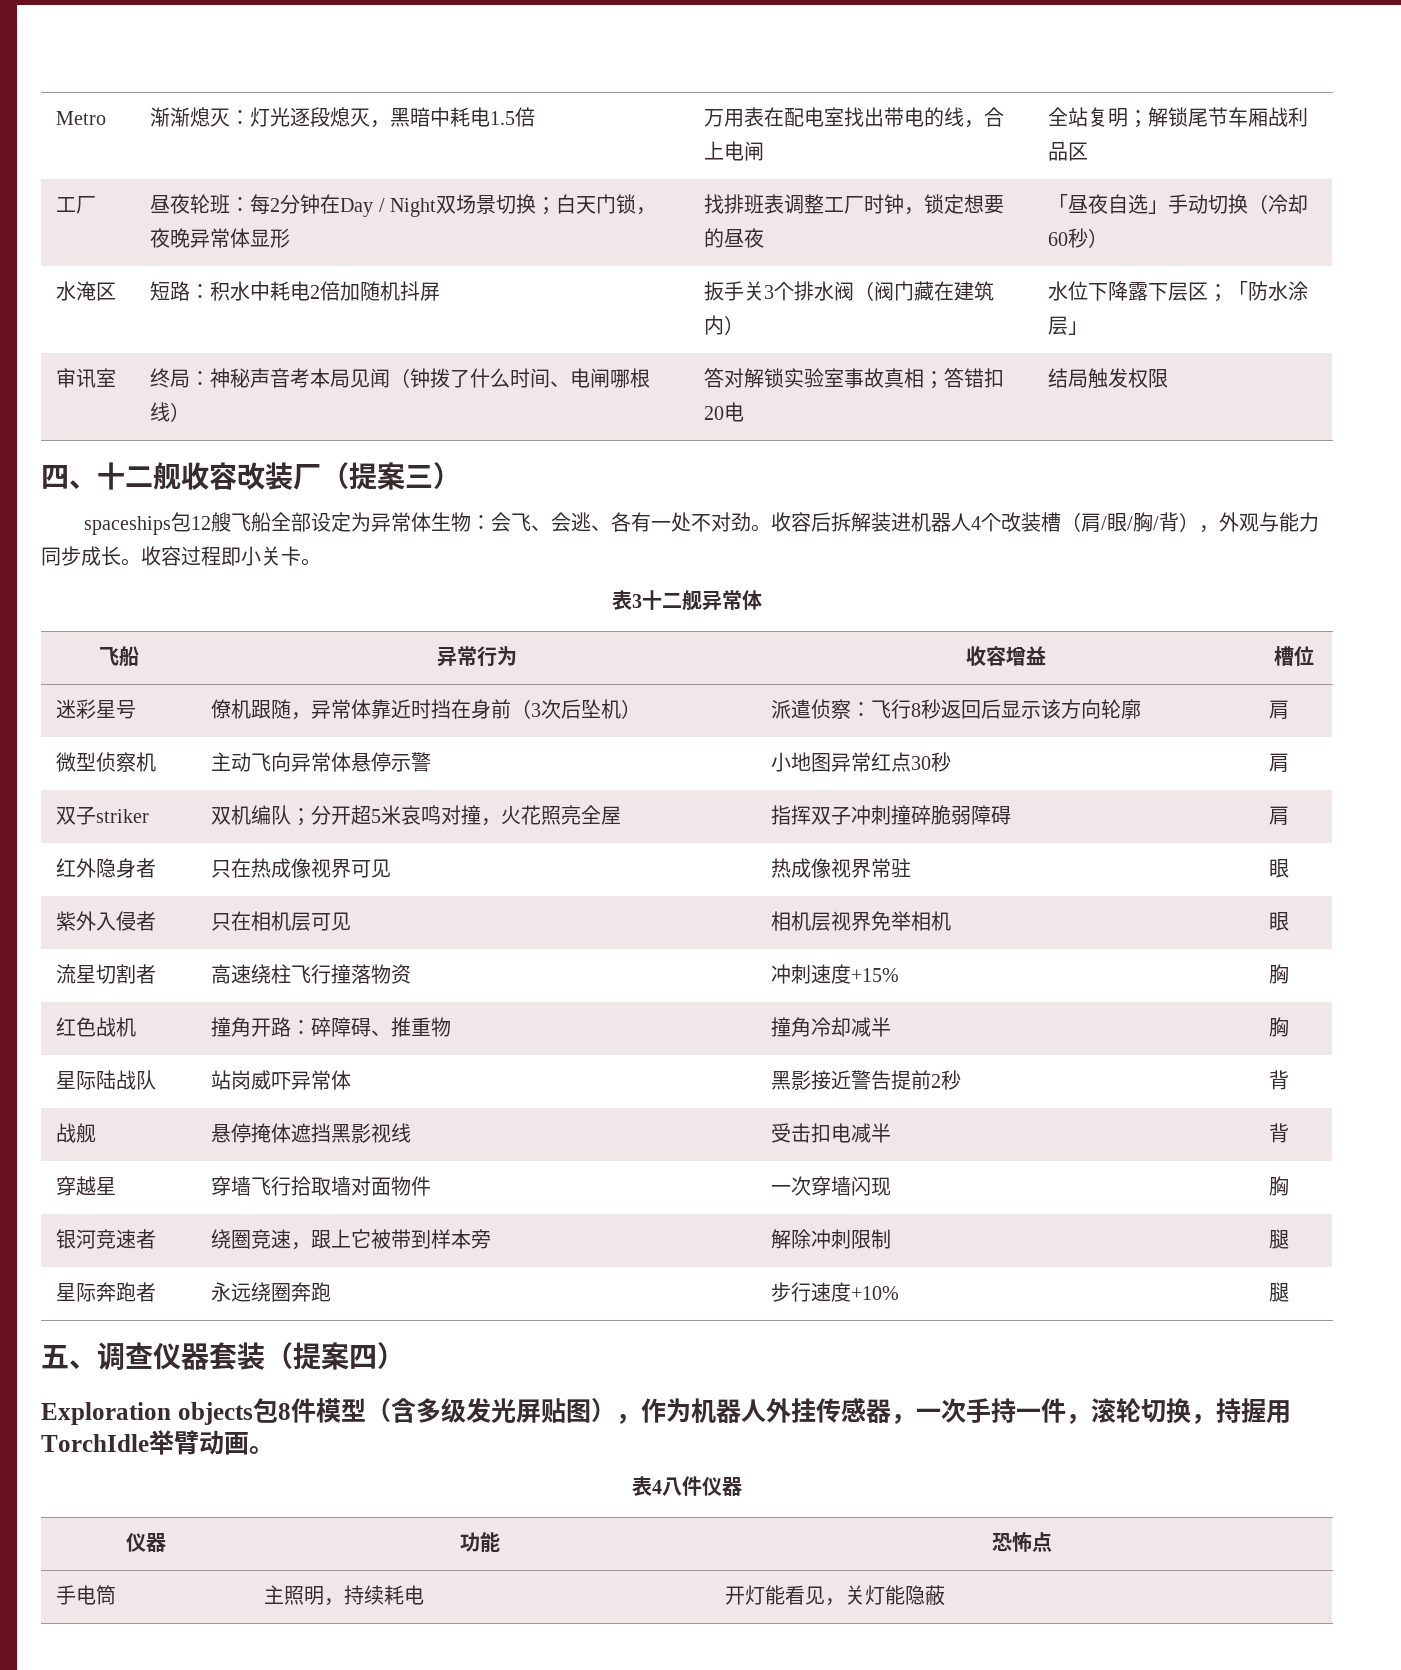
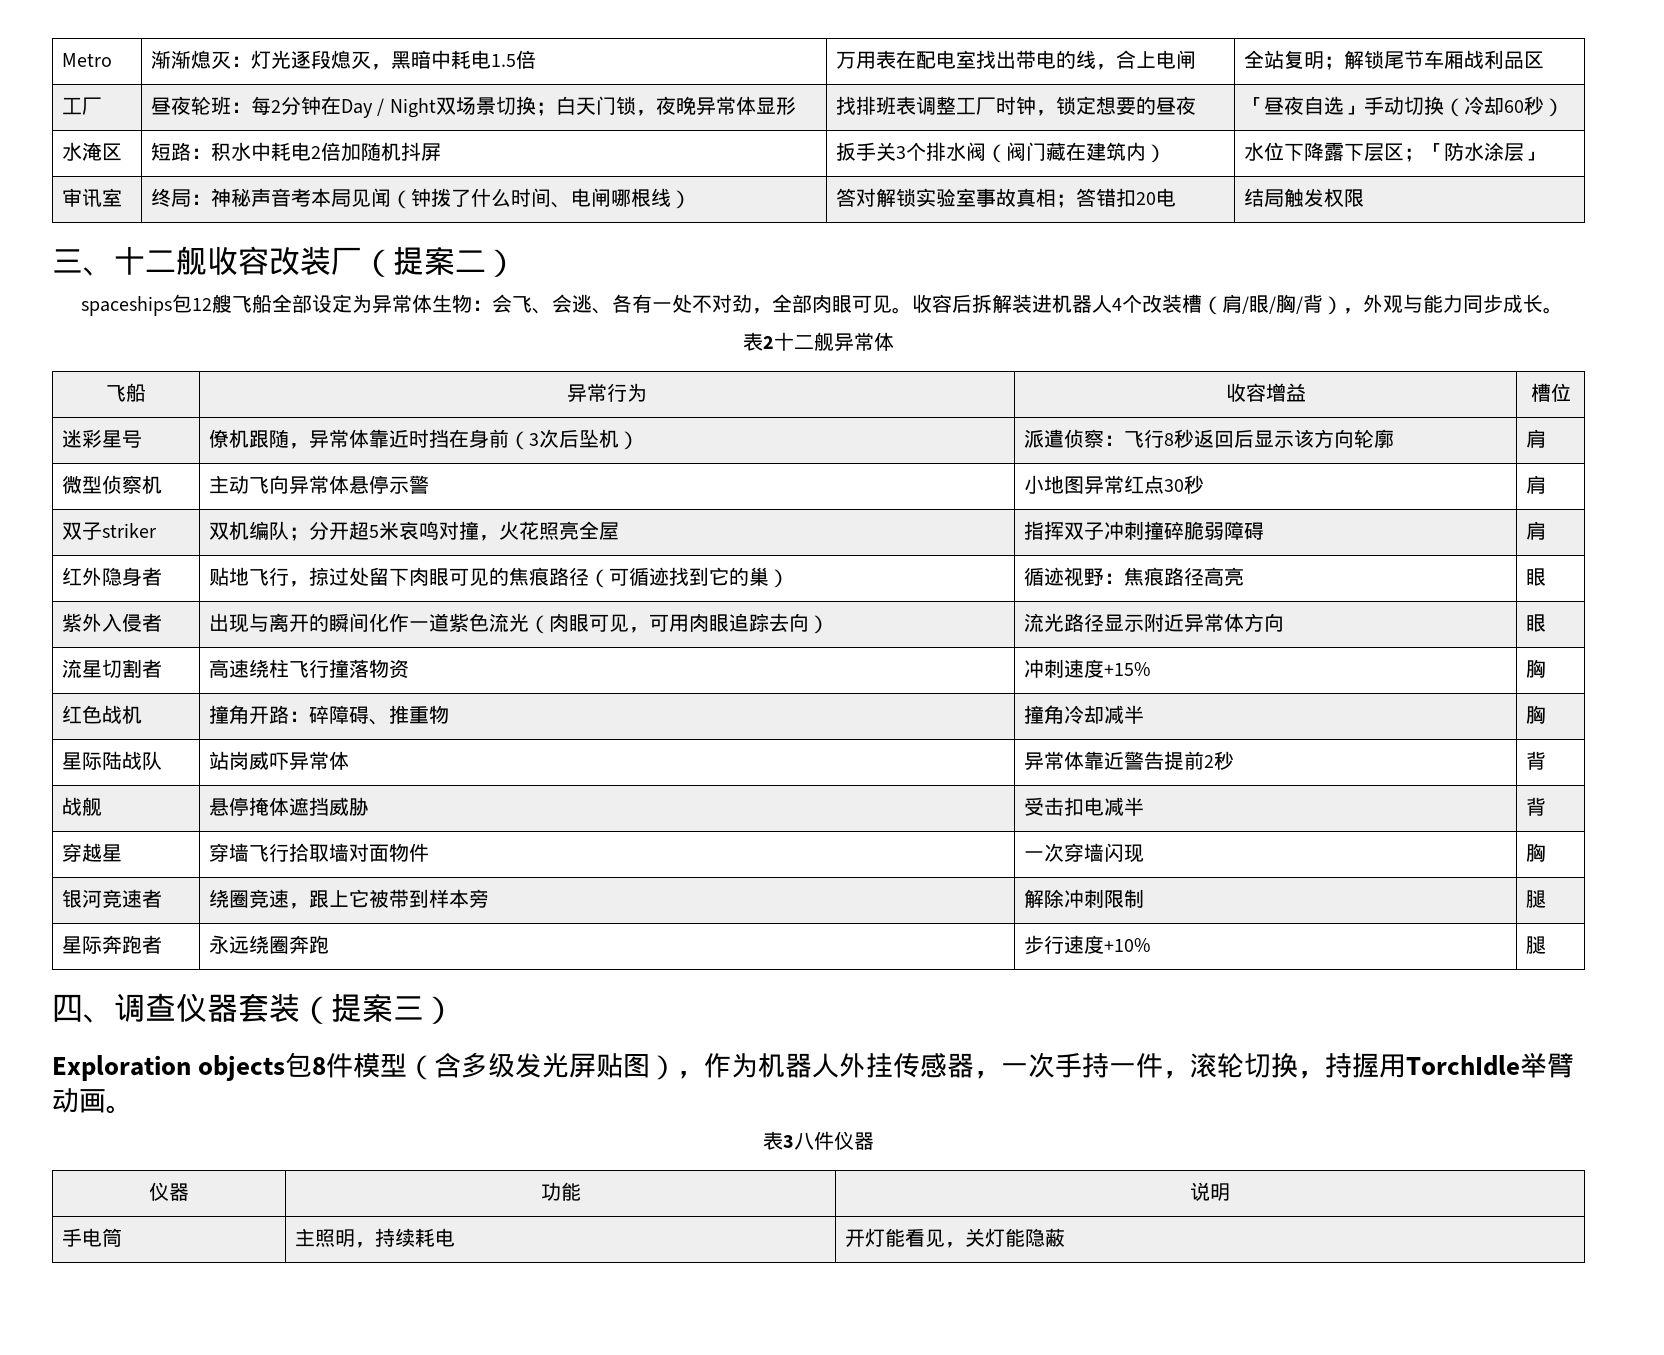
- 四、十二舰收容改装厂（提案三）
+ 三、十二舰收容改装厂（提案二）
- spaceships包12艘飞船全部设定为异常体生物：会飞、会逃、各有一处不对劲。
+ spaceships包12艘飞船全部设定为异常体生物：会飞、会逃、各有一处不对劲，全部肉眼可见。
- 收容后拆解装进机器人4个改装槽（肩/眼/胸/背），外观与能力同步成长。收容过程即小关卡。
- 表3十二舰异常体
+ 收容后拆解装进机器人4个改装槽（肩/眼/胸/背），外观与能力同步成长。
+ 表2十二舰异常体
- 红外隐身者 | 只在热成像视界可见 | 热成像视界常驻 | 眼
- 紫外入侵者 | 只在相机层可见 | 相机层视界免举相机 | 眼
+ 红外隐身者 | 贴地飞行，掠过处留下肉眼可见的焦痕路径（可循迹找到它的巢） | 循迹视野：焦痕路径高亮 | 眼
+ 紫外入侵者 | 出现与离开的瞬间化作一道紫色流光（肉眼可见，可用肉眼追踪去向） | 流光路径显示附近异常体方向 | 眼
- 星际陆战队 | 站岗威吓异常体 | 黑影接近警告提前2秒 | 背
+ 星际陆战队 | 站岗威吓异常体 | 异常体靠近警告提前2秒 | 背
- 战舰 | 悬停掩体遮挡黑影视线 | 受击扣电减半 | 背
+ 战舰 | 悬停掩体遮挡威胁 | 受击扣电减半 | 背
- 五、调查仪器套装（提案四）
+ 四、调查仪器套装（提案三）
- 表4八件仪器
+ 表3八件仪器
- 仪器 | 功能 | 恐怖点
+ 仪器 | 功能 | 说明

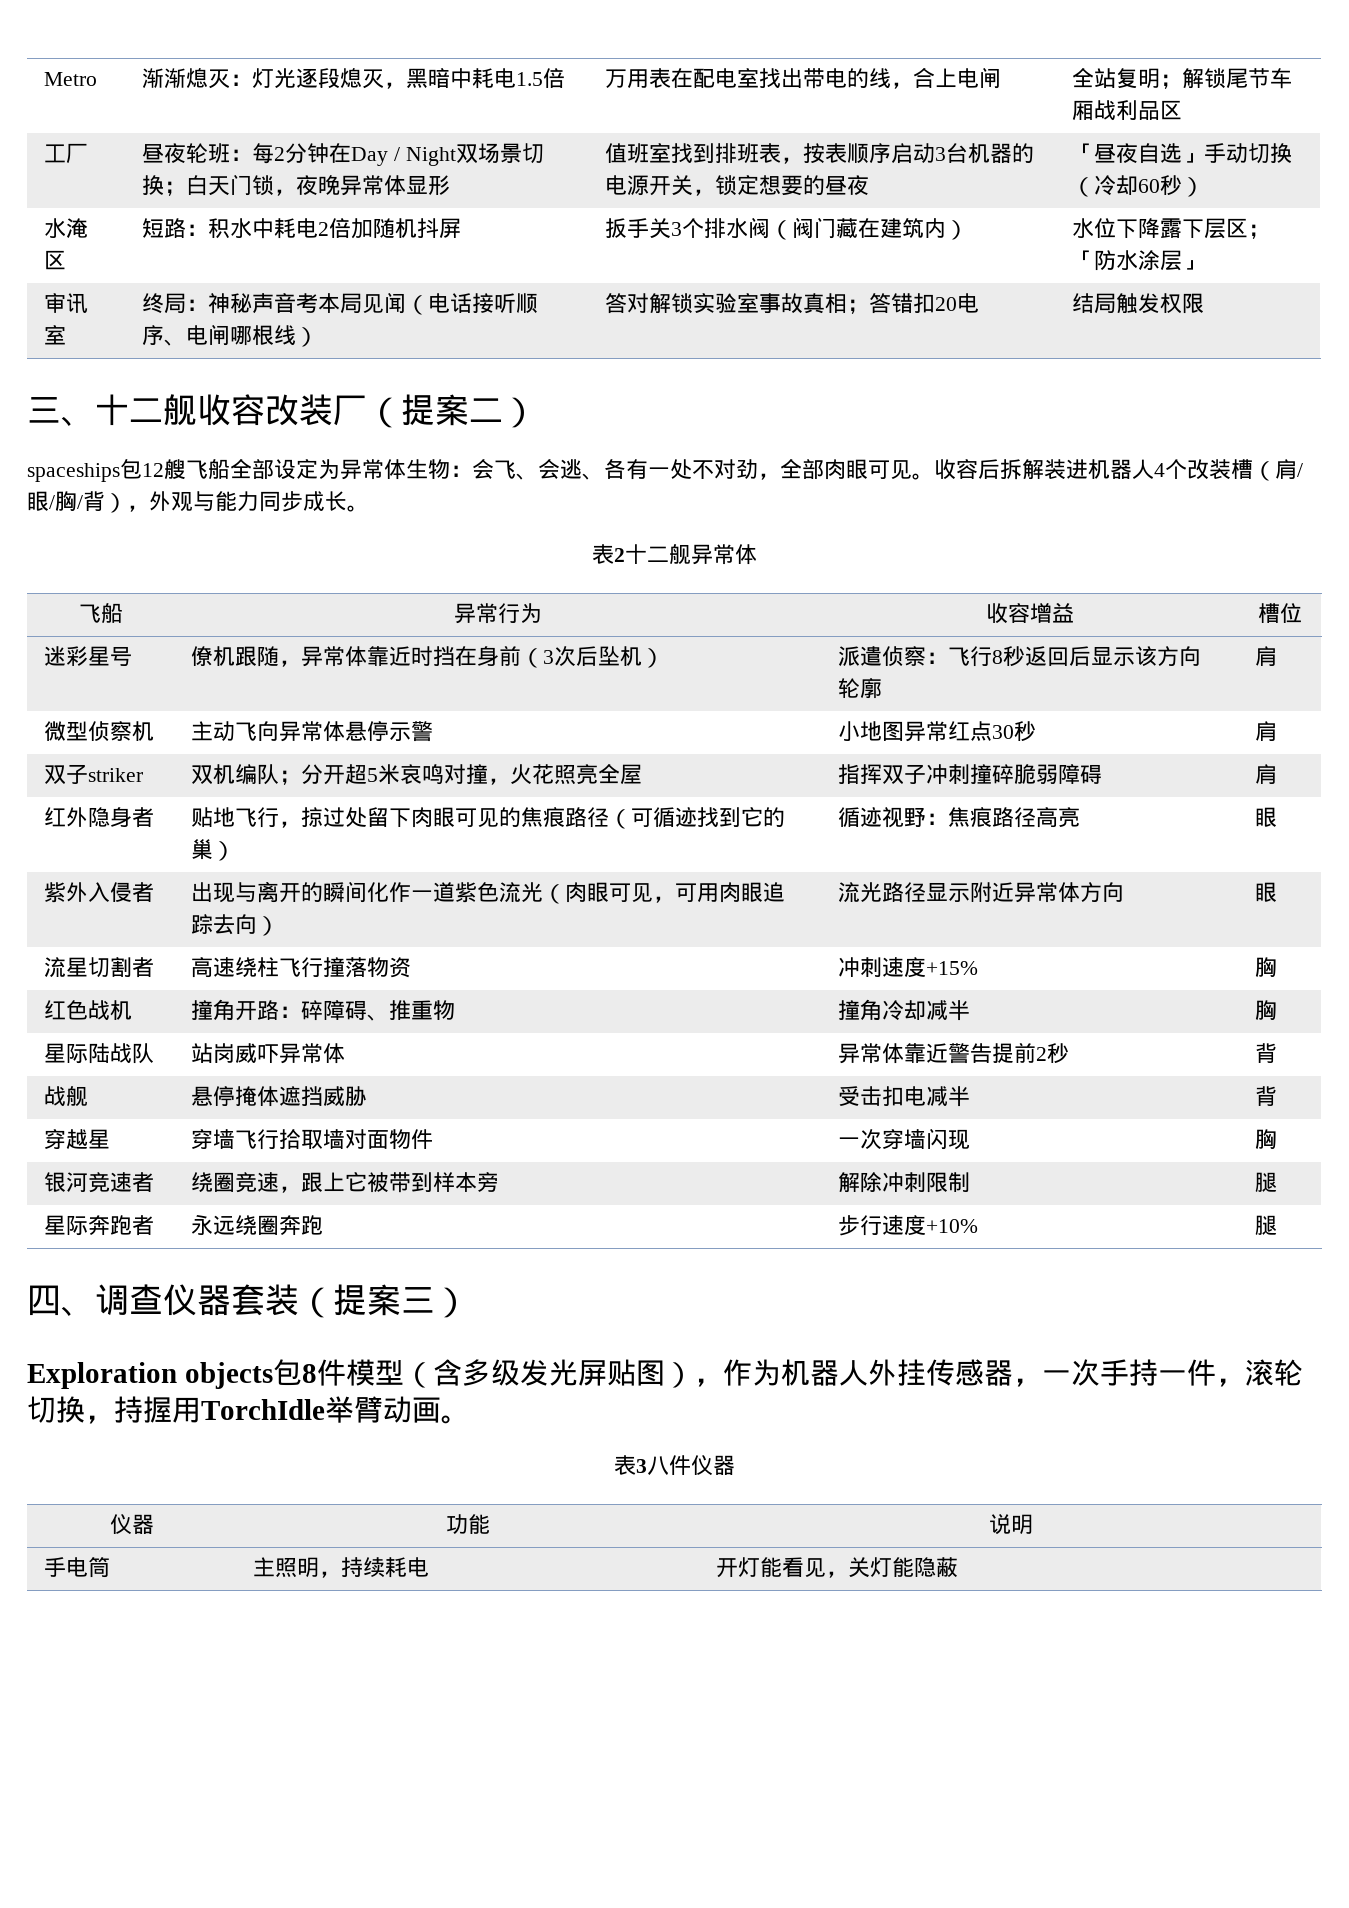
- 找排班表调整工厂时钟，锁定想要的昼夜
+ 值班室找到排班表，按表顺序启动3台机器的电源开关，锁定想要的昼夜
- 审讯室 | 终局：神秘声音考本局见闻（钟拨了什么时间、电闸哪根线） | 答对解锁实验室事故真相；答错扣20电 | 结局触发权限
+ 审讯室 | 终局：神秘声音考本局见闻（电话接听顺序、电闸哪根线） | 答对解锁实验室事故真相；答错扣20电 | 结局触发权限

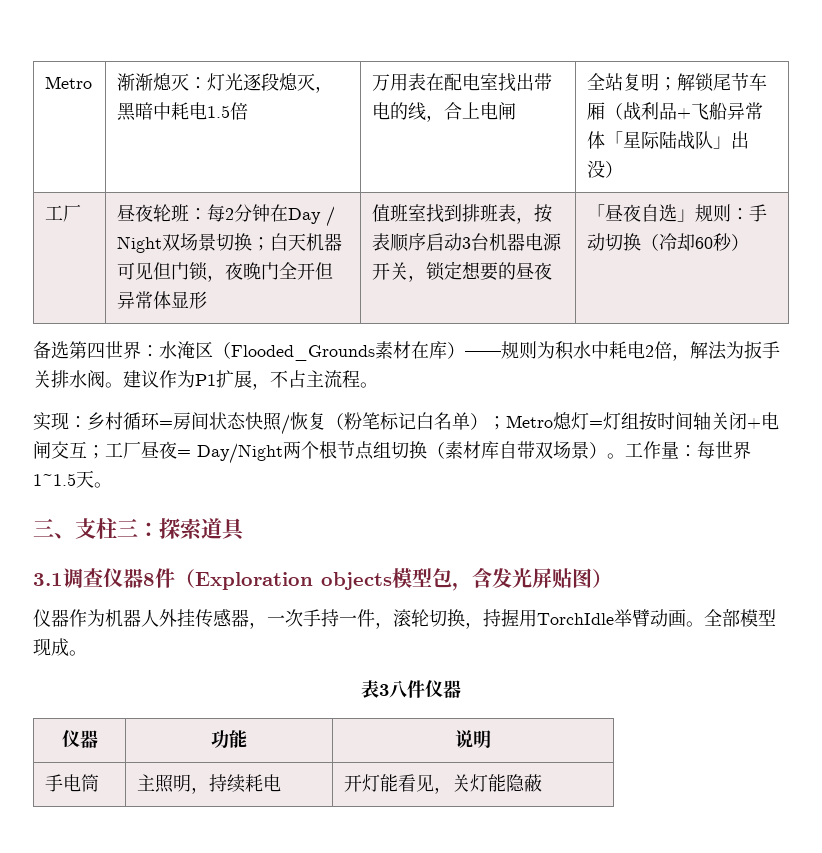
- Metro | 渐渐熄灭：灯光逐段熄灭，黑暗中耗电1.5倍 | 万用表在配电室找出带电的线，合上电闸 | 全站复明；解锁尾节车厢战利品区
+ Metro | 渐渐熄灭：灯光逐段熄灭，黑暗中耗电1.5倍 | 万用表在配电室找出带电的线，合上电闸 | 全站复明；解锁尾节车厢（战利品+飞船异常体「星际陆战队」出没）
- 昼夜轮班：每2分钟在Day / Night双场景切换；白天门锁，夜晚异常体显形
+ 昼夜轮班：每2分钟在Day / Night双场景切换；白天机器可见但门锁，夜晚门全开但异常体显形
- 值班室找到排班表，按表顺序启动3台机器的电源开关，锁定想要的昼夜
+ 值班室找到排班表，按表顺序启动3台机器电源开关，锁定想要的昼夜
- 「昼夜自选」手动切换（冷却60秒）
+ 「昼夜自选」规则：手动切换（冷却60秒）
- 水淹区 | 短路：积水中耗电2倍加随机抖屏 | 扳手关3个排水阀（阀门藏在建筑内） | 水位下降露下层区；「防水涂层」
- 审讯室 | 终局：神秘声音考本局见闻（电话接听顺序、电闸哪根线） | 答对解锁实验室事故真相；答错扣20电 | 结局触发权限
- 三、十二舰收容改装厂（提案二）
- spaceships包12艘飞船全部设定为异常体生物：会飞、会逃、各有一处不对劲，全部肉眼可见。收容后拆解装进机器人4个改装槽（肩/眼/胸/背），外观与能力同步成长。
- 表2十二舰异常体
- 飞船 | 异常行为 | 收容增益 | 槽位
- 迷彩星号 | 僚机跟随，异常体靠近时挡在身前（3次后坠机） | 派遣侦察：飞行8秒返回后显示该方向轮廓 | 肩
- 微型侦察机 | 主动飞向异常体悬停示警 | 小地图异常红点30秒 | 肩
- 双子striker | 双机编队；分开超5米哀鸣对撞，火花照亮全屋 | 指挥双子冲刺撞碎脆弱障碍 | 肩
- 红外隐身者 | 贴地飞行，掠过处留下肉眼可见的焦痕路径（可循迹找到它的巢） | 循迹视野：焦痕路径高亮 | 眼
- 紫外入侵者 | 出现与离开的瞬间化作一道紫色流光（肉眼可见，可用肉眼追踪去向） | 流光路径显示附近异常体方向 | 眼
- 流星切割者 | 高速绕柱飞行撞落物资 | 冲刺速度+15% | 胸
- 红色战机 | 撞角开路：碎障碍、推重物 | 撞角冷却减半 | 胸
- 星际陆战队 | 站岗威吓异常体 | 异常体靠近警告提前2秒 | 背
- 战舰 | 悬停掩体遮挡威胁 | 受击扣电减半 | 背
- 穿越星 | 穿墙飞行拾取墙对面物件 | 一次穿墙闪现 | 胸
- 银河竞速者 | 绕圈竞速，跟上它被带到样本旁 | 解除冲刺限制 | 腿
- 星际奔跑者 | 永远绕圈奔跑 | 步行速度+10% | 腿
- 四、调查仪器套装（提案三）
- Exploration objects包8件模型（含多级发光屏贴图），作为机器人外挂传感器，一次手持一件，滚轮切换，持握用TorchIdle举臂动画。
+ 备选第四世界：水淹区（Flooded_Grounds素材在库）——规则为积水中耗电2倍，解法为扳手关排水阀。建议作为P1扩展，不占主流程。
+ 实现：乡村循环=房间状态快照/恢复（粉笔标记白名单）；Metro熄灯=灯组按时间轴关闭+电闸交互；工厂昼夜= Day/Night两个根节点组切换（素材库自带双场景）。工作量：每世界1~1.5天。
+ 三、支柱三：探索道具
+ 3.1调查仪器8件（Exploration objects模型包，含发光屏贴图）
+ 仪器作为机器人外挂传感器，一次手持一件，滚轮切换，持握用TorchIdle举臂动画。全部模型现成。

